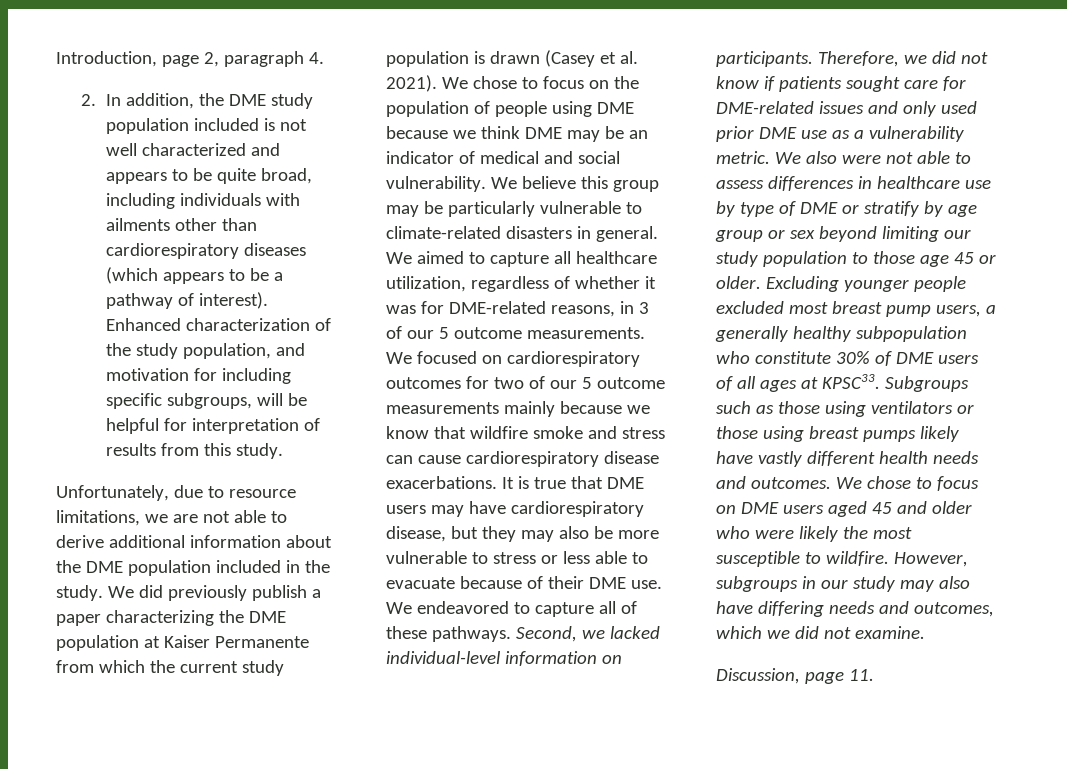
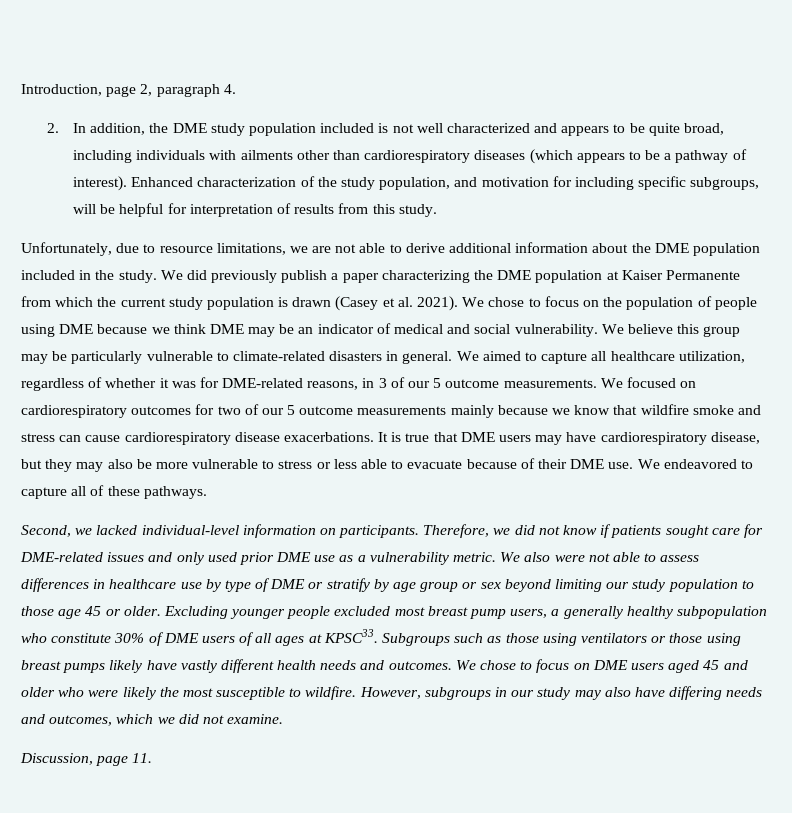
- We endeavored to capture all of these pathways. Second, we lacked individual-level information on participants.
+ We endeavored to capture all of these pathways.
+ Second, we lacked individual-level information on participants.

